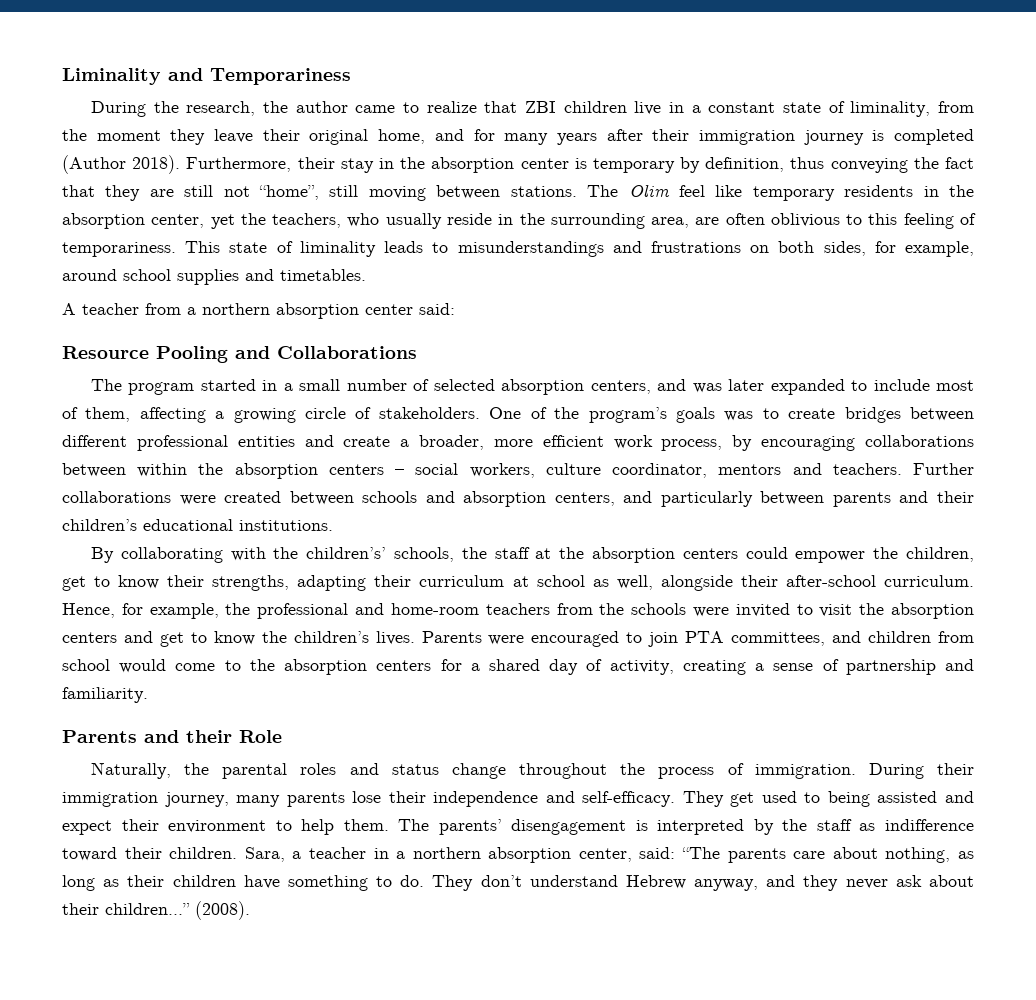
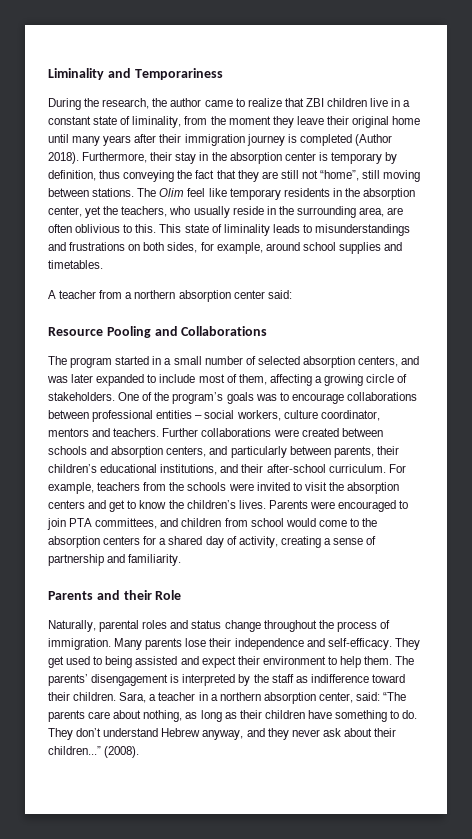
- During the research, the author came to realize that ZBI children live in a constant state of liminality, from the moment they leave their original home, and for many years after their immigration journey is completed (Author 2018).
+ During the research, the author came to realize that ZBI children live in a constant state of liminality, from the moment they leave their original home until many years after their immigration journey is completed (Author 2018).
- The Olim feel like temporary residents in the absorption center, yet the teachers, who usually reside in the surrounding area, are often oblivious to this feeling of temporariness.
+ The Olim feel like temporary residents in the absorption center, yet the teachers, who usually reside in the surrounding area, are often oblivious to this.
- One of the program’s goals was to create bridges between different professional entities and create a broader, more efficient work process, by encouraging collaborations between within the absorption centers – social workers, culture coordinator, mentors and teachers.
+ One of the program’s goals was to encourage collaborations between professional entities – social workers, culture coordinator, mentors and teachers.
- Further collaborations were created between schools and absorption centers, and particularly between parents and their children’s educational institutions.
- By collaborating with the children’s’ schools, the staff at the absorption centers could empower the children, get to know their strengths, adapting their curriculum at school as well, alongside their after-school curriculum. Hence, for example, the professional and home-room teachers from the schools were invited to visit the absorption centers and get to know the children’s lives.
+ Further collaborations were created between schools and absorption centers, and particularly between parents, their children’s educational institutions, and their after-school curriculum. For example, teachers from the schools were invited to visit the absorption centers and get to know the children’s lives.
- Naturally, the parental roles and status change throughout the process of immigration.
+ Naturally, parental roles and status change throughout the process of immigration.
- During their immigration journey, many parents lose their independence and self-efficacy.
+ Many parents lose their independence and self-efficacy.

